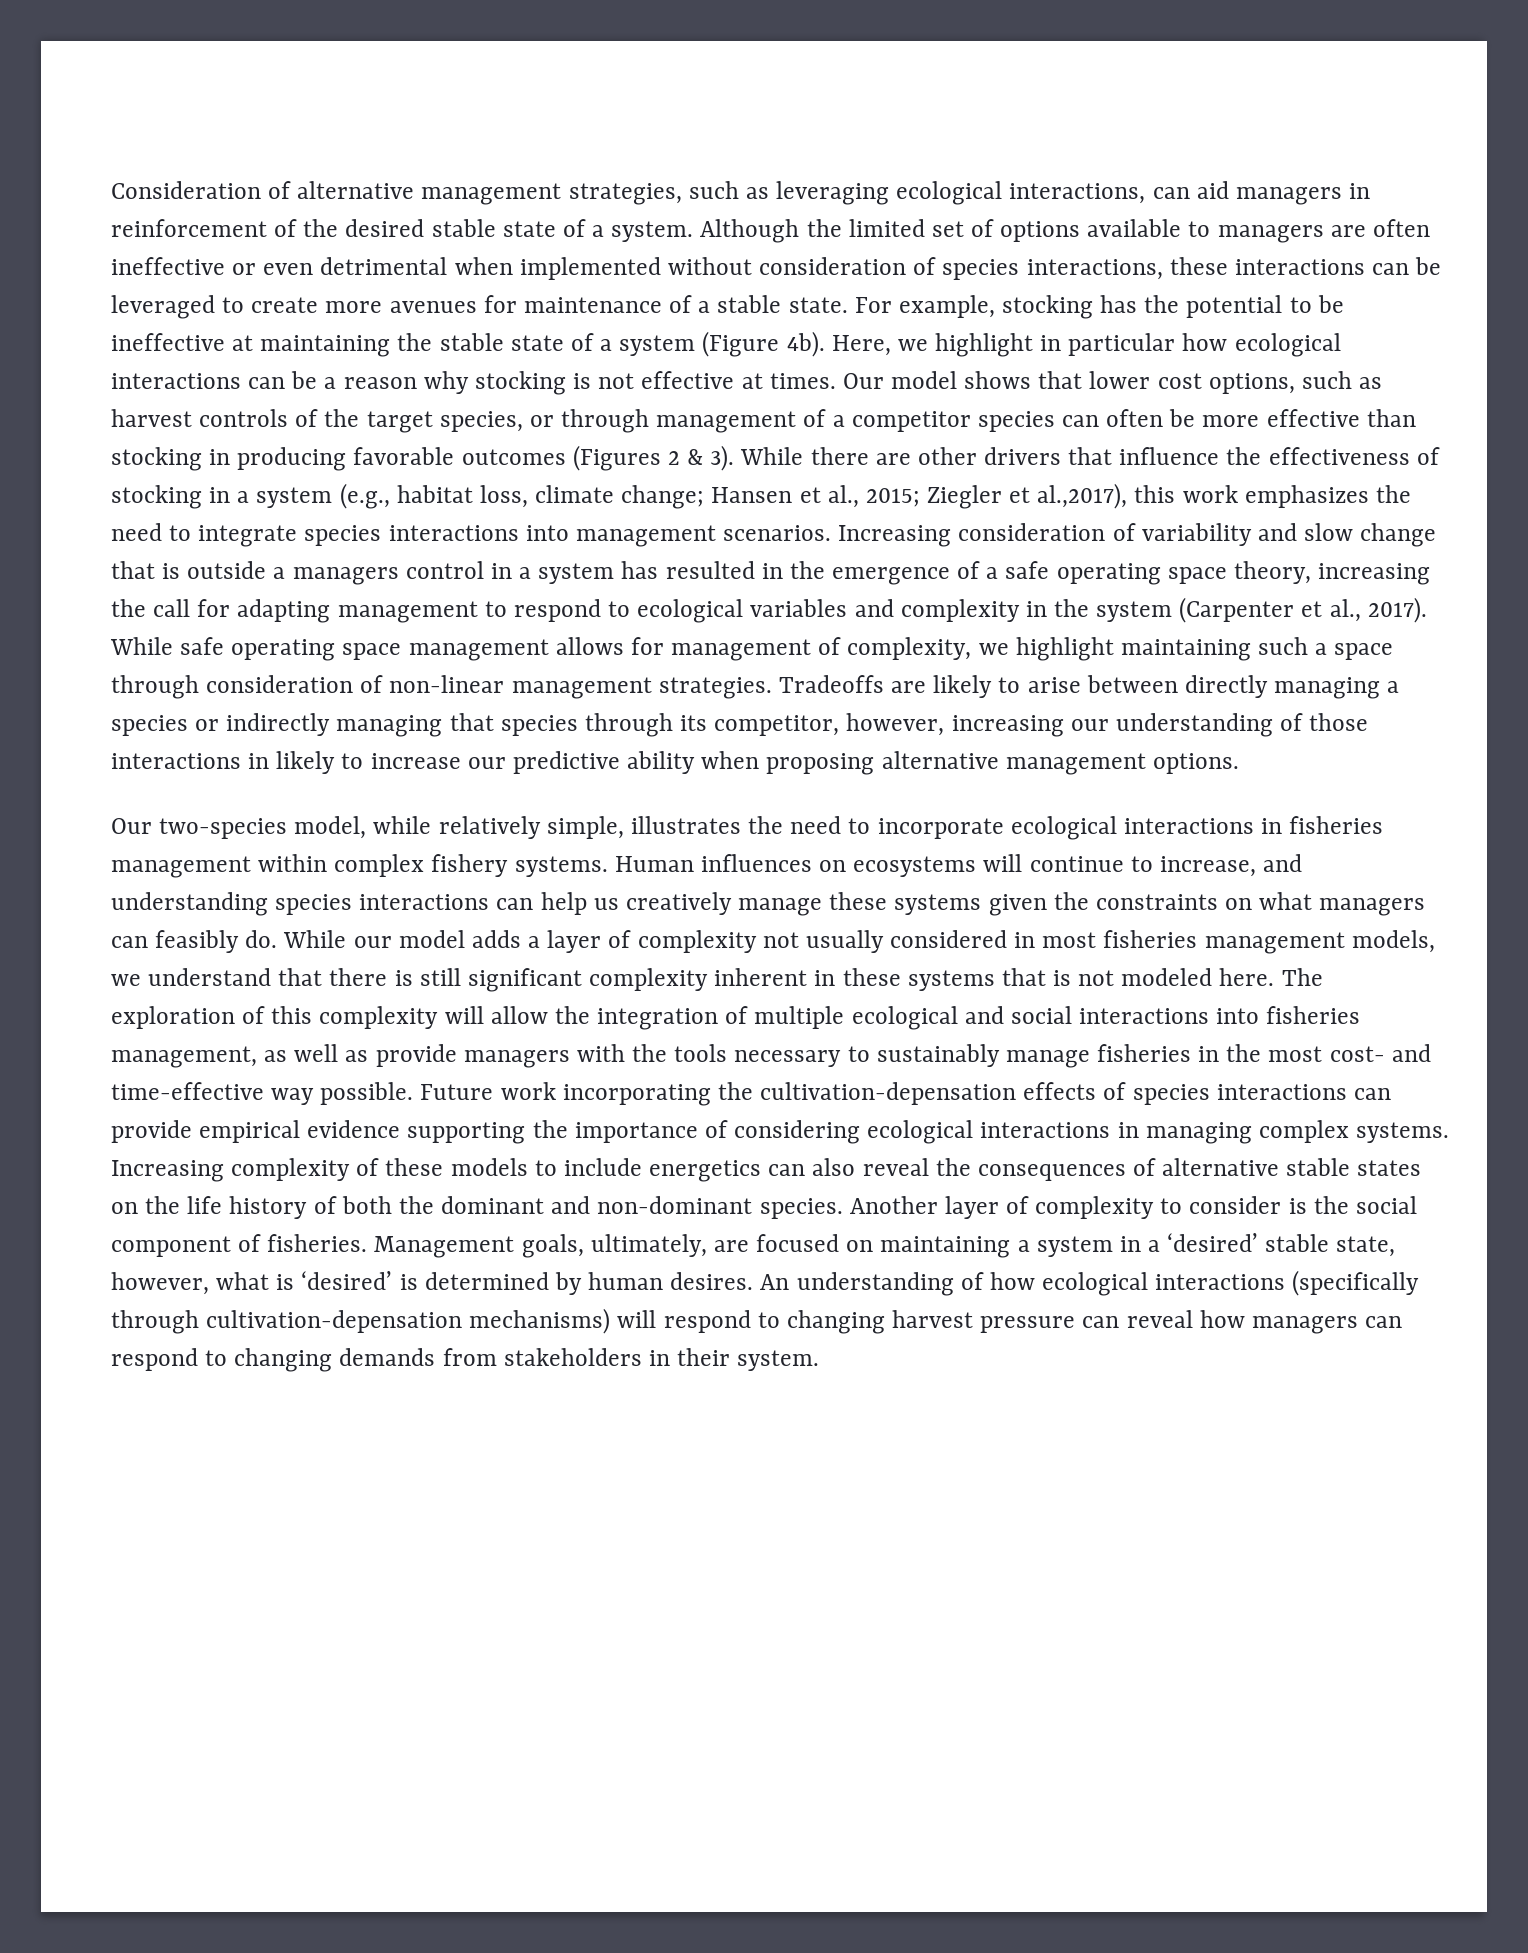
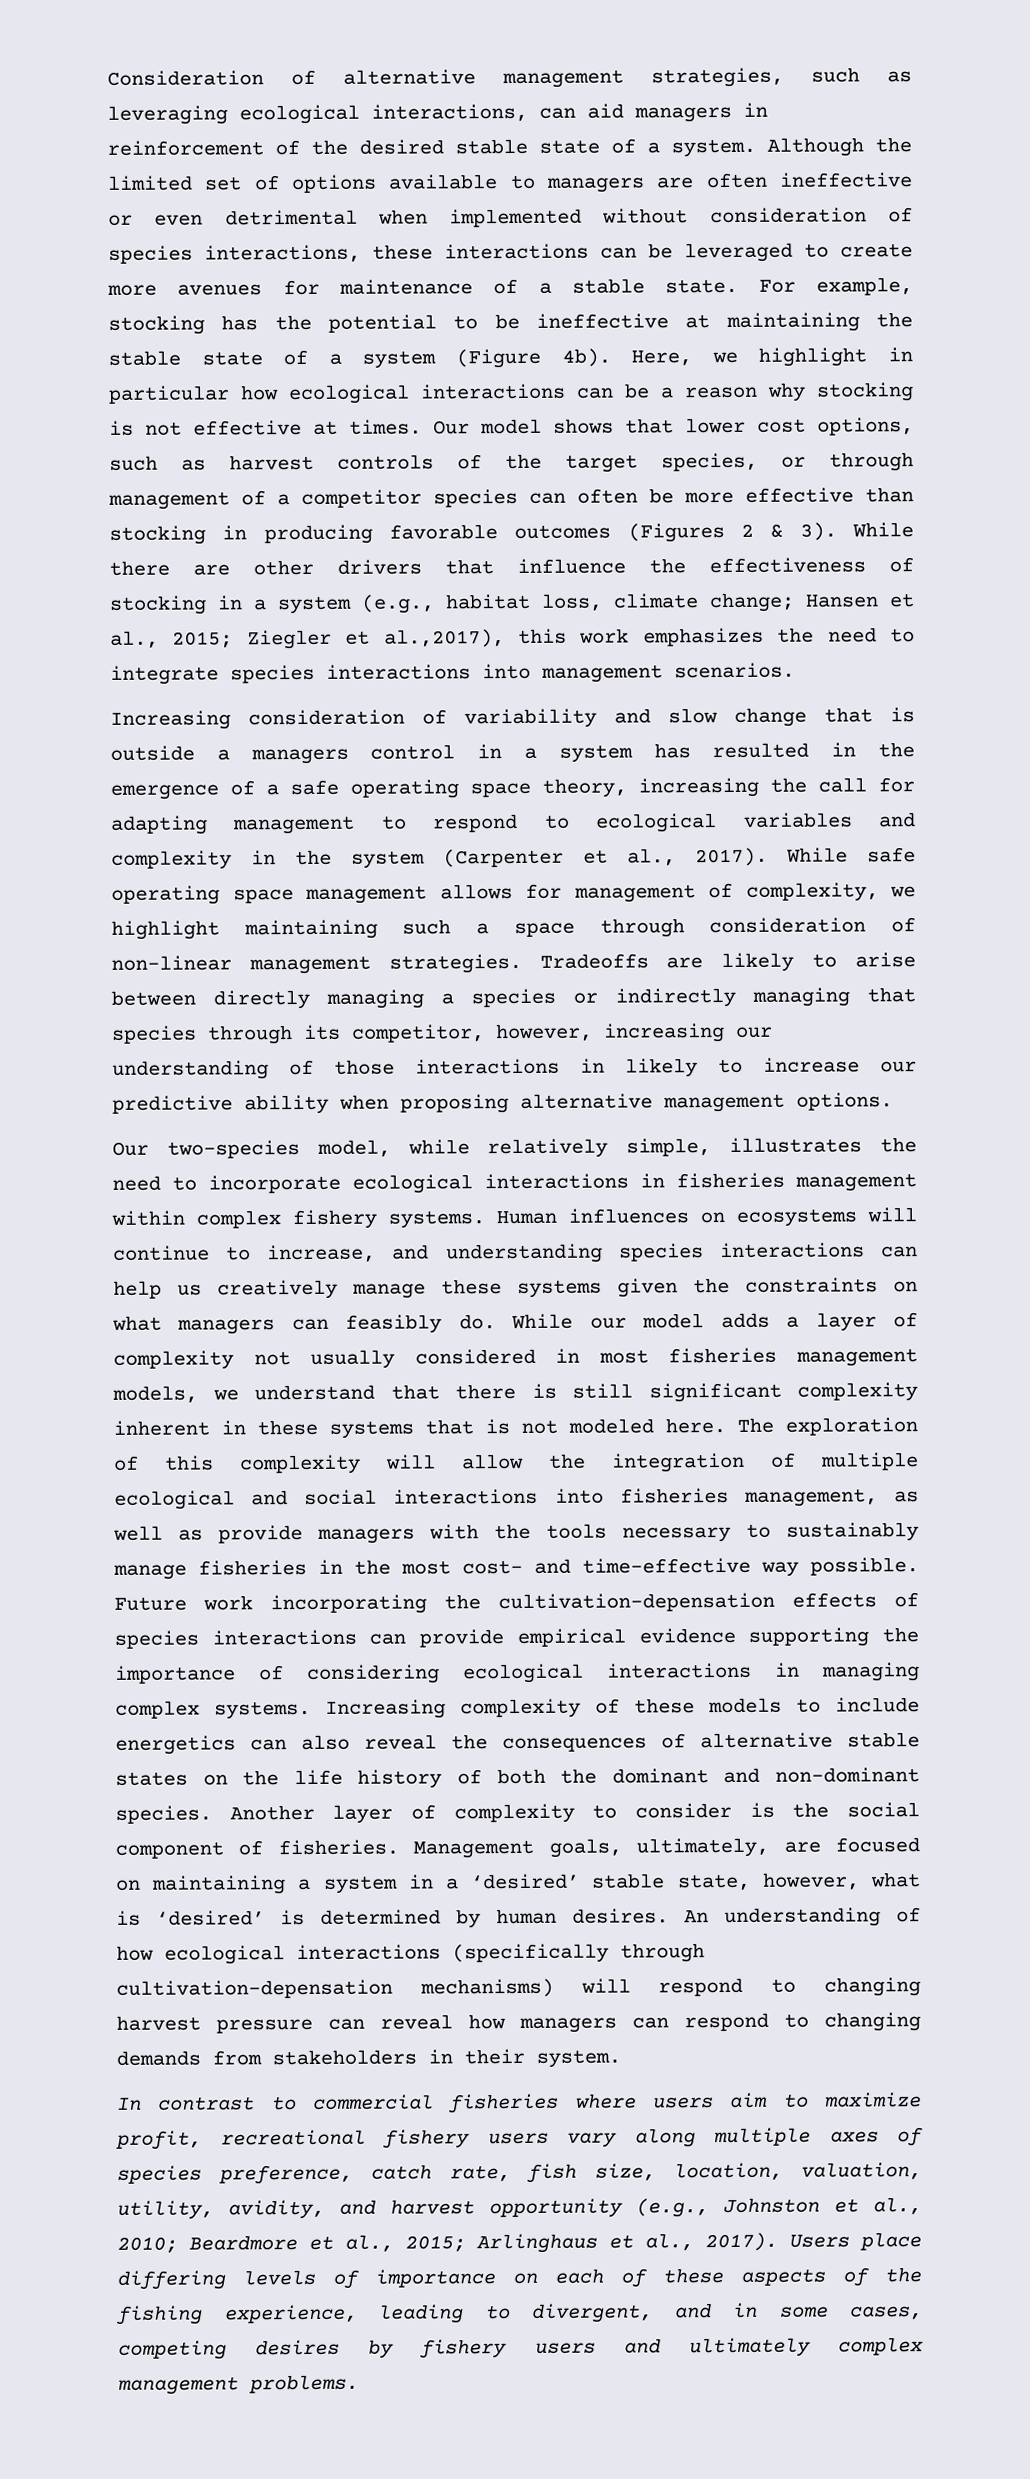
- Ziegler et al.,2017), this work emphasizes the need to integrate species interactions into management scenarios. Increasing consideration of variability and slow change that is outside a managers control in a system has resulted in the emergence of a safe operating space theory, increasing the call for adapting management to respond to ecological variables and complexity in the system (Carpenter et al., 2017).
+ Ziegler et al.,2017), this work emphasizes the need to integrate species interactions into management scenarios.
+ Increasing consideration of variability and slow change that is outside a managers control in a system has resulted in the emergence of a safe operating space theory, increasing the call for adapting management to respond to ecological variables and complexity in the system (Carpenter et al., 2017).
+ In contrast to commercial fisheries where users aim to maximize profit, recreational fishery users vary along multiple axes of species preference, catch rate, fish size, location, valuation, utility, avidity, and harvest opportunity (e.g., Johnston et al., 2010; Beardmore et al., 2015; Arlinghaus et al., 2017). Users place differing levels of importance on each of these aspects of the fishing experience, leading to divergent, and in some cases, competing desires by fishery users and ultimately complex management problems.

